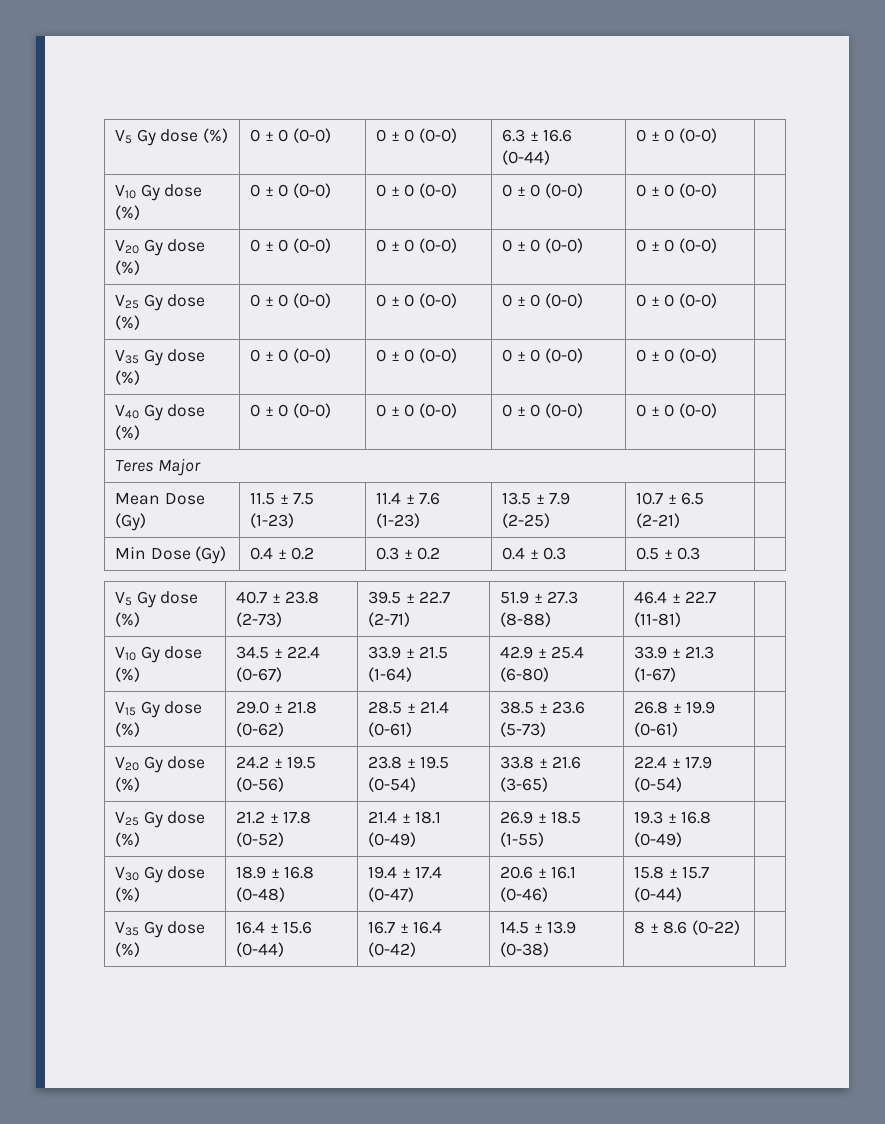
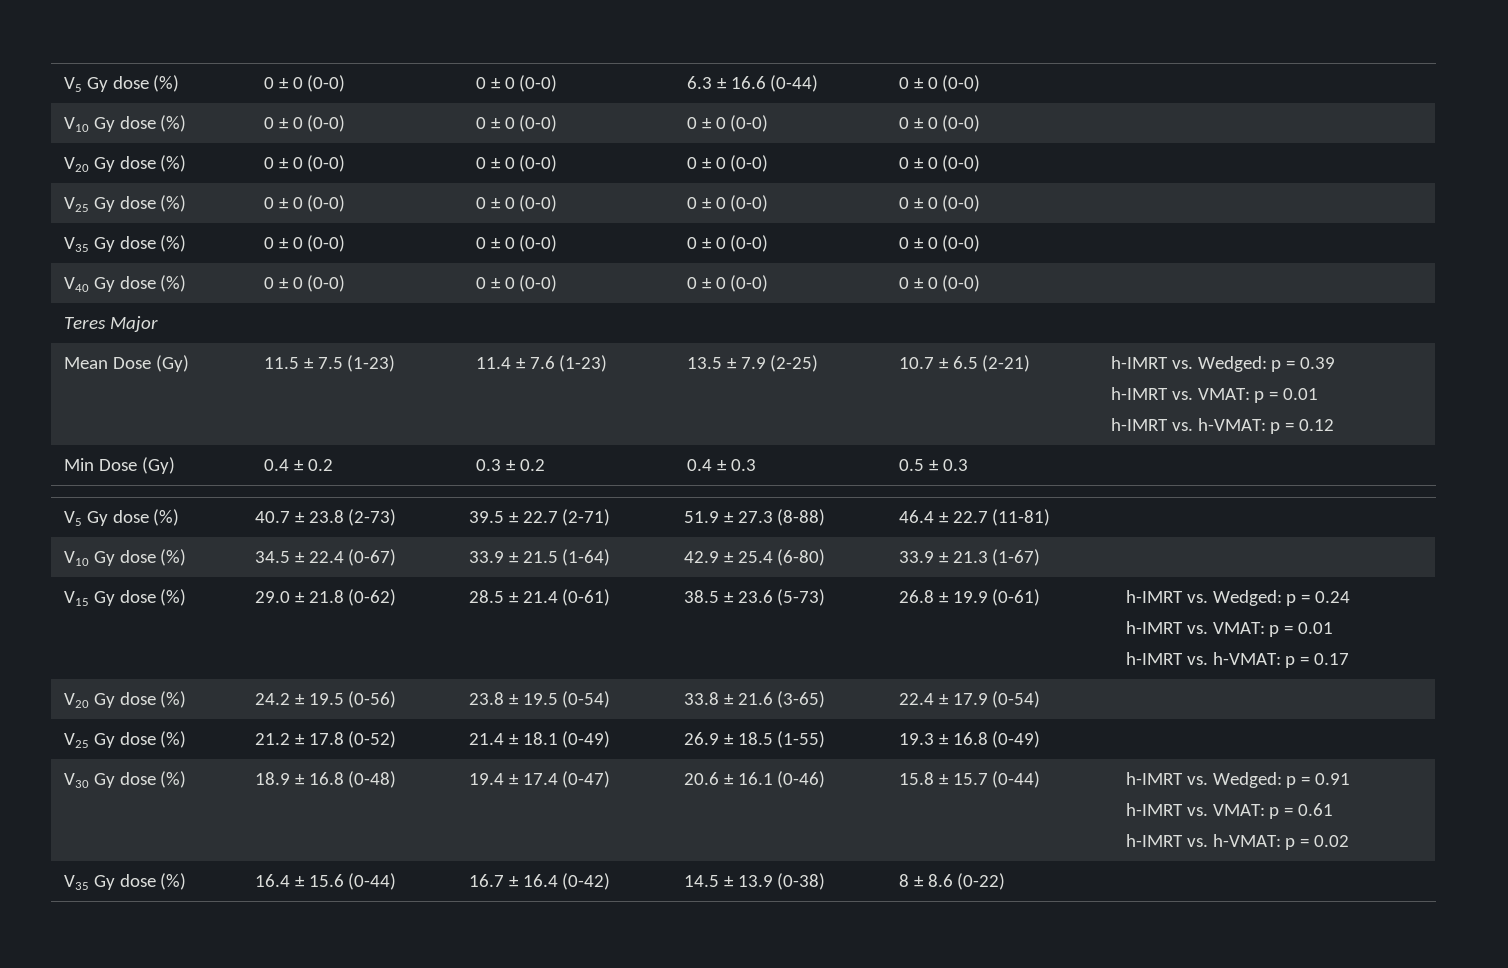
- Mean Dose (Gy) | 11.5 ± 7.5 (1-23) | 11.4 ± 7.6 (1-23) | 13.5 ± 7.9 (2-25) | 10.7 ± 6.5 (2-21) |
+ Mean Dose (Gy) | 11.5 ± 7.5 (1-23) | 11.4 ± 7.6 (1-23) | 13.5 ± 7.9 (2-25) | 10.7 ± 6.5 (2-21) | h-IMRT vs. Wedged: p = 0.39
+ h-IMRT vs. VMAT: p = 0.01
+ h-IMRT vs. h-VMAT: p = 0.12
- V15 Gy dose (%) | 29.0 ± 21.8 (0-62) | 28.5 ± 21.4 (0-61) | 38.5 ± 23.6 (5-73) | 26.8 ± 19.9 (0-61) |
+ V15 Gy dose (%) | 29.0 ± 21.8 (0-62) | 28.5 ± 21.4 (0-61) | 38.5 ± 23.6 (5-73) | 26.8 ± 19.9 (0-61) | h-IMRT vs. Wedged: p = 0.24
+ h-IMRT vs. VMAT: p = 0.01
+ h-IMRT vs. h-VMAT: p = 0.17
- V30 Gy dose (%) | 18.9 ± 16.8 (0-48) | 19.4 ± 17.4 (0-47) | 20.6 ± 16.1 (0-46) | 15.8 ± 15.7 (0-44) |
+ V30 Gy dose (%) | 18.9 ± 16.8 (0-48) | 19.4 ± 17.4 (0-47) | 20.6 ± 16.1 (0-46) | 15.8 ± 15.7 (0-44) | h-IMRT vs. Wedged: p = 0.91
+ h-IMRT vs. VMAT: p = 0.61
+ h-IMRT vs. h-VMAT: p = 0.02

